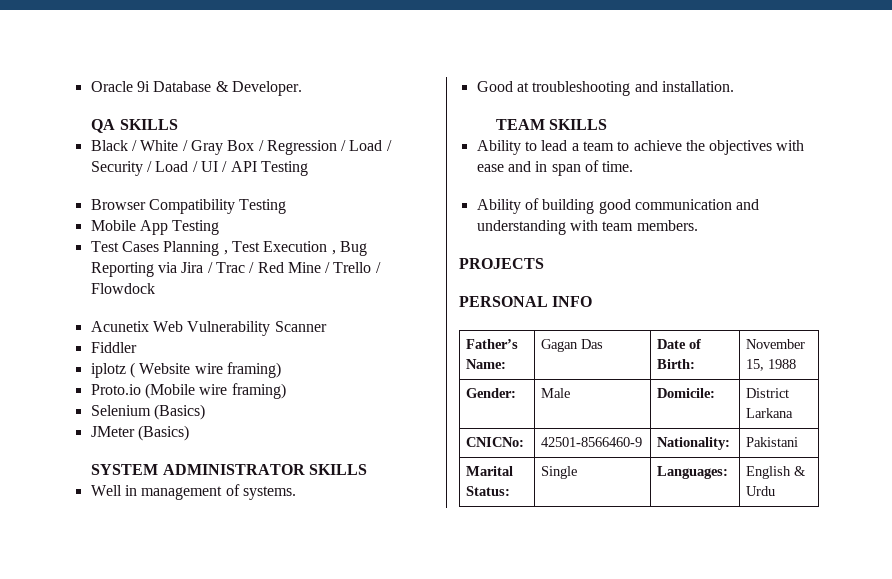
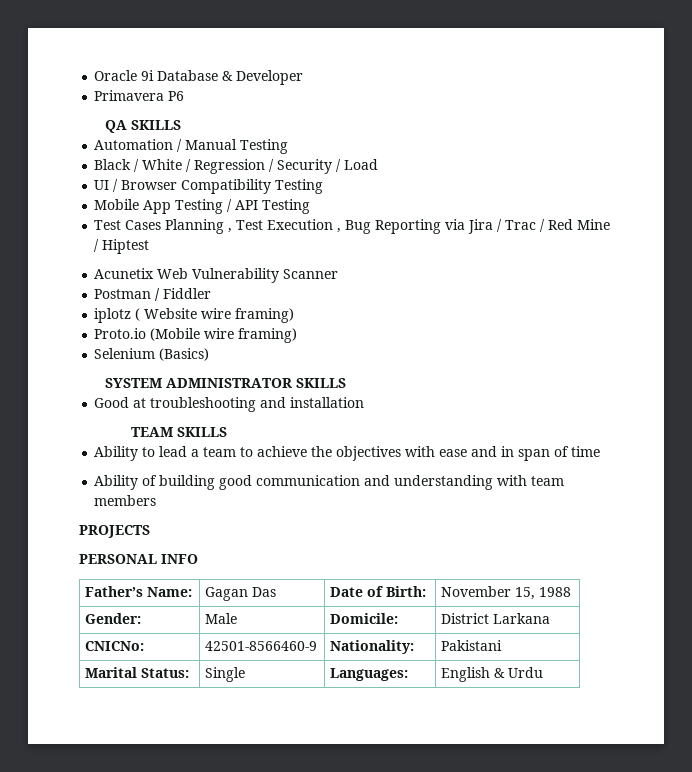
- Oracle 9i Database & Developer.
+ Oracle 9i Database & Developer
+ Primavera P6
+ Automation / Manual Testing
- Black / White / Gray Box / Regression / Load / Security / Load / UI / API Testing
- Browser Compatibility Testing
+ Black / White / Regression / Security / Load
+ UI / Browser Compatibility Testing
- Mobile App Testing
+ Mobile App Testing / API Testing
- Test Cases Planning , Test Execution , Bug Reporting via Jira / Trac / Red Mine / Trello / Flowdock
+ Test Cases Planning , Test Execution , Bug Reporting via Jira / Trac / Red Mine / Hiptest
- Fiddler
+ Postman / Fiddler
- JMeter (Basics)
- Well in management of systems.
- Good at troubleshooting and installation.
+ Good at troubleshooting and installation
- Ability to lead a team to achieve the objectives with ease and in span of time.
+ Ability to lead a team to achieve the objectives with ease and in span of time
- Ability of building good communication and understanding with team members.
+ Ability of building good communication and understanding with team members

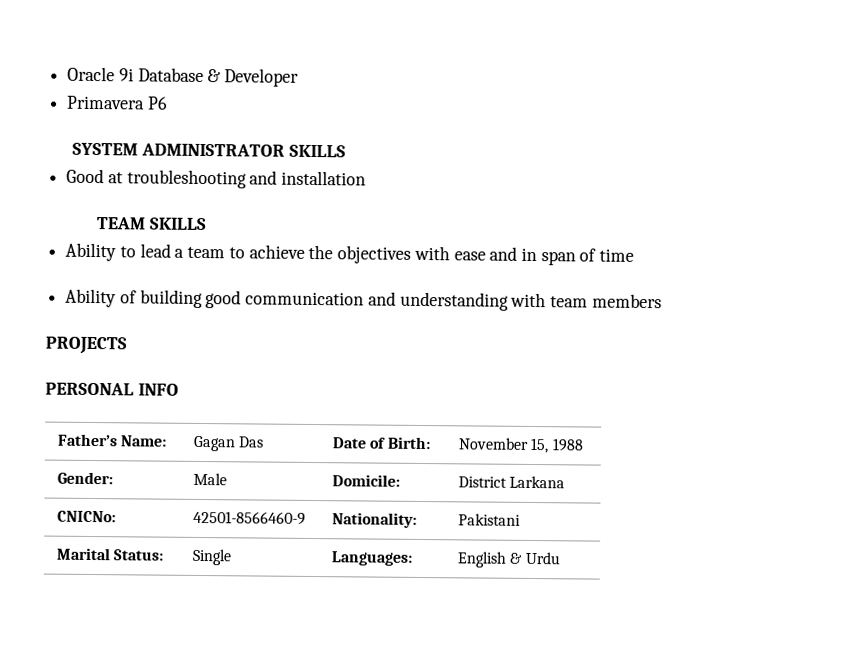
- QA SKILLS
- Automation / Manual Testing
- Black / White / Regression / Security / Load
- UI / Browser Compatibility Testing
- Mobile App Testing / API Testing
- Test Cases Planning , Test Execution , Bug Reporting via Jira / Trac / Red Mine / Hiptest
- Acunetix Web Vulnerability Scanner
- Postman / Fiddler
- iplotz ( Website wire framing)
- Proto.io (Mobile wire framing)
- Selenium (Basics)

